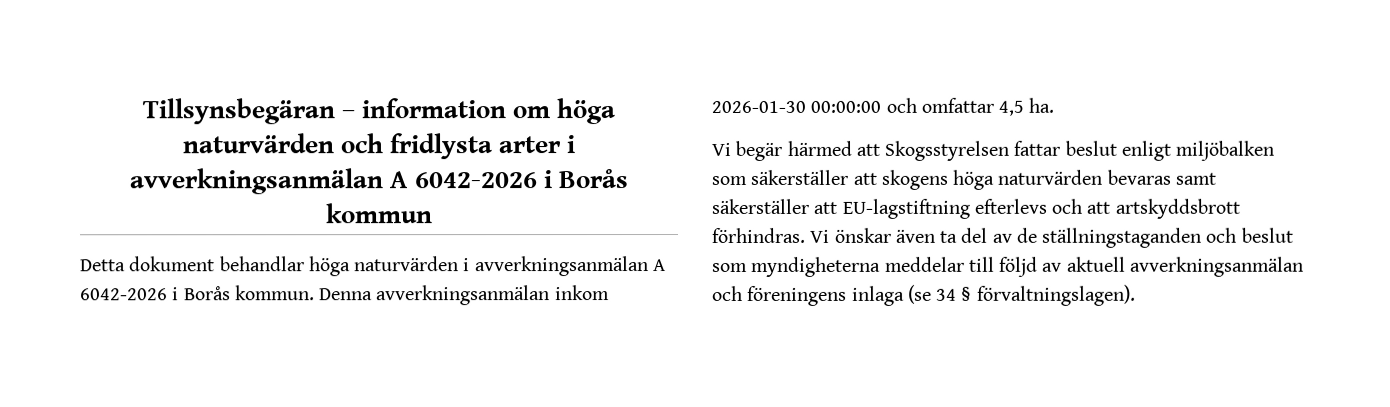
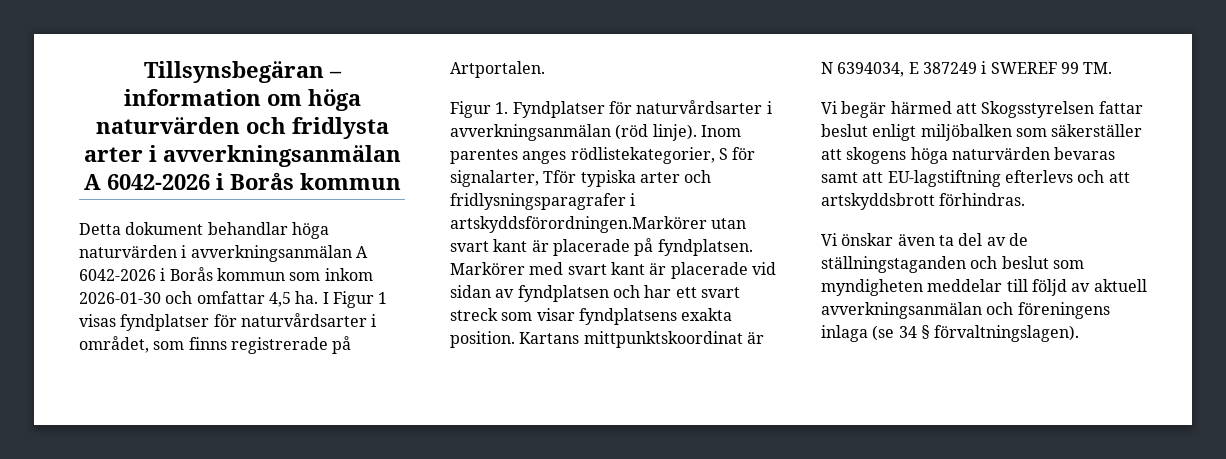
- Detta dokument behandlar höga naturvärden i avverkningsanmälan A 6042-2026 i Borås kommun. Denna avverkningsanmälan inkom 2026-01-30 00:00:00 och omfattar 4,5 ha.
+ Detta dokument behandlar höga naturvärden i avverkningsanmälan A 6042-2026 i Borås kommun som inkom 2026-01-30 och omfattar 4,5 ha. I Figur 1 visas fyndplatser för naturvårdsarter i området, som finns registrerade på Artportalen.
+ Figur 1. Fyndplatser för naturvårdsarter i avverkningsanmälan (röd linje). Inom parentes anges rödlistekategorier, S för signalarter, Tför typiska arter och fridlysningsparagrafer i artskyddsförordningen.Markörer utan svart kant är placerade på fyndplatsen. Markörer med svart kant är placerade vid sidan av fyndplatsen och har ett svart streck som visar fyndplatsens exakta position. Kartans mittpunktskoordinat är N 6394034, E 387249 i SWEREF 99 TM.
- Vi begär härmed att Skogsstyrelsen fattar beslut enligt miljöbalken som säkerställer att skogens höga naturvärden bevaras samt säkerställer att EU-lagstiftning efterlevs och att artskyddsbrott förhindras. Vi önskar även ta del av de ställningstaganden och beslut som myndigheterna meddelar till följd av aktuell avverkningsanmälan och föreningens inlaga (se 34 § förvaltningslagen).
+ Vi begär härmed att Skogsstyrelsen fattar beslut enligt miljöbalken som säkerställer att skogens höga naturvärden bevaras samt att EU-lagstiftning efterlevs och att artskyddsbrott förhindras.
+ Vi önskar även ta del av de ställningstaganden och beslut som myndigheten meddelar till följd av aktuell avverkningsanmälan och föreningens inlaga (se 34 § förvaltningslagen).

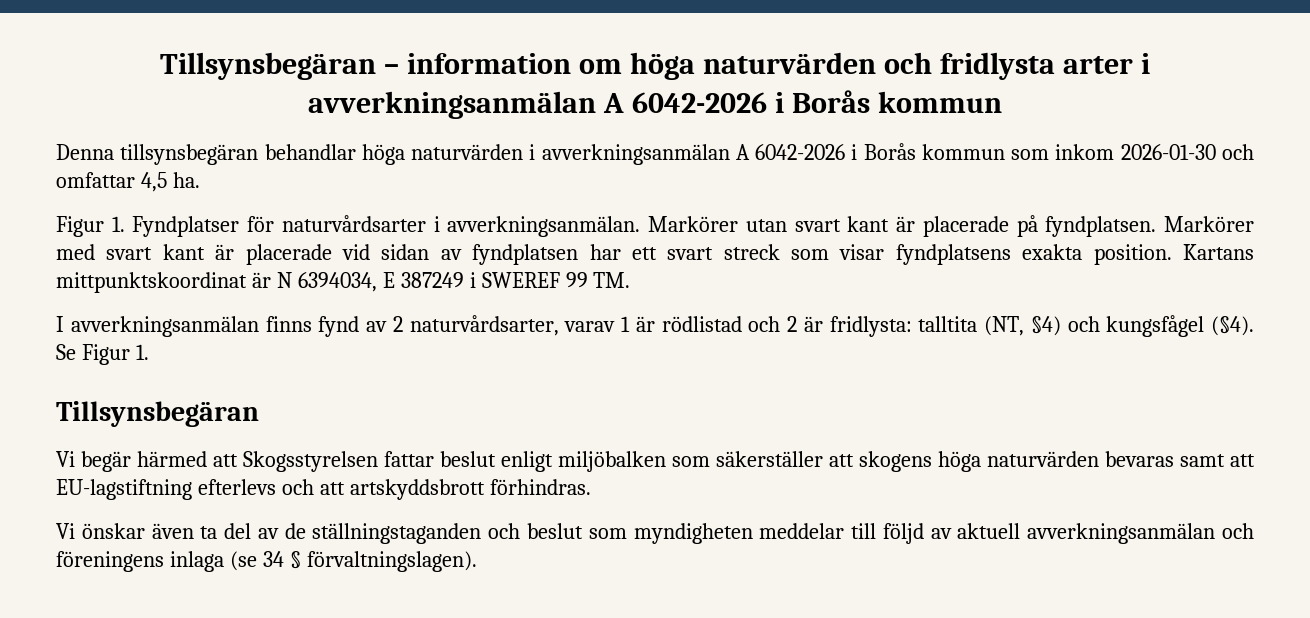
- Detta dokument behandlar höga naturvärden i avverkningsanmälan A 6042-2026 i Borås kommun som inkom 2026-01-30 och omfattar 4,5 ha. I Figur 1 visas fyndplatser för naturvårdsarter i området, som finns registrerade på Artportalen.
+ Denna tillsynsbegäran behandlar höga naturvärden i avverkningsanmälan A 6042-2026 i Borås kommun som inkom 2026-01-30 och omfattar 4,5 ha.
- Figur 1. Fyndplatser för naturvårdsarter i avverkningsanmälan (röd linje). Inom parentes anges rödlistekategorier, S för signalarter, Tför typiska arter och fridlysningsparagrafer i artskyddsförordningen.Markörer utan svart kant är placerade på fyndplatsen.
+ Figur 1. Fyndplatser för naturvårdsarter i avverkningsanmälan. Markörer utan svart kant är placerade på fyndplatsen.
- Markörer med svart kant är placerade vid sidan av fyndplatsen och har ett svart streck som visar fyndplatsens exakta position.
+ Markörer med svart kant är placerade vid sidan av fyndplatsen har ett svart streck som visar fyndplatsens exakta position.
+ I avverkningsanmälan finns fynd av 2 naturvårdsarter, varav 1 är rödlistad och 2 är fridlysta: talltita (NT, §4) och kungsfågel (§4). Se Figur 1.
+ Tillsynsbegäran

